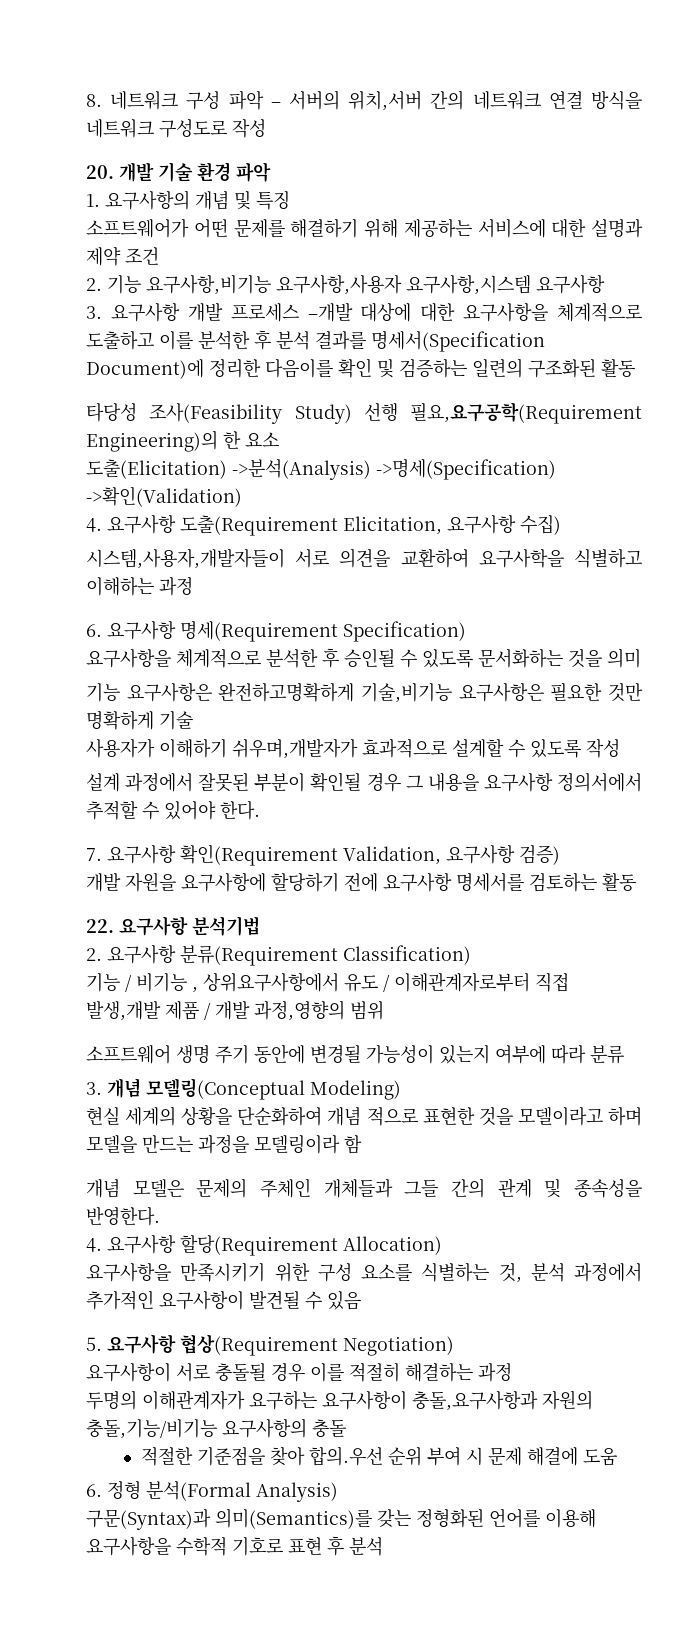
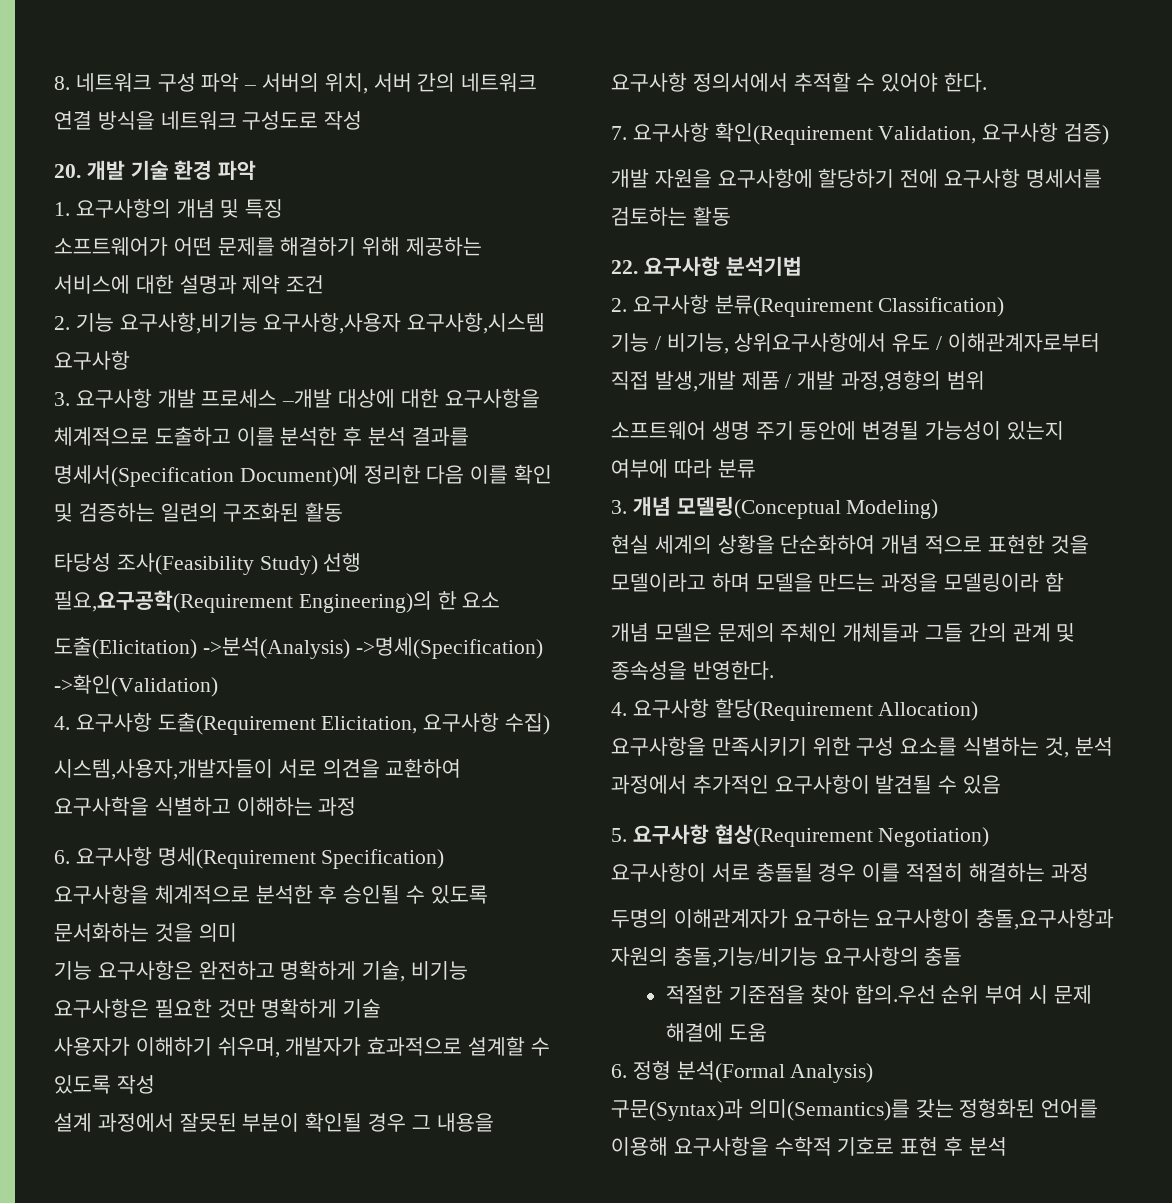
- 8. 네트워크 구성 파악 – 서버의 위치,서버 간의 네트워크 연결 방식을 네트워크 구성도로 작성
+ 8. 네트워크 구성 파악 – 서버의 위치, 서버 간의 네트워크 연결 방식을 네트워크 구성도로 작성
- 3. 요구사항 개발 프로세스 –개발 대상에 대한 요구사항을 체계적으로 도출하고 이를 분석한 후 분석 결과를 명세서(Specification Document)에 정리한 다음이를 확인 및 검증하는 일련의 구조화된 활동
+ 3. 요구사항 개발 프로세스 –개발 대상에 대한 요구사항을 체계적으로 도출하고 이를 분석한 후 분석 결과를 명세서(Specification Document)에 정리한 다음 이를 확인 및 검증하는 일련의 구조화된 활동
- 기능 요구사항은 완전하고명확하게 기술,비기능 요구사항은 필요한 것만 명확하게 기술
+ 기능 요구사항은 완전하고 명확하게 기술, 비기능 요구사항은 필요한 것만 명확하게 기술
- 사용자가 이해하기 쉬우며,개발자가 효과적으로 설계할 수 있도록 작성
+ 사용자가 이해하기 쉬우며, 개발자가 효과적으로 설계할 수 있도록 작성
- 기능 / 비기능 , 상위요구사항에서 유도 / 이해관계자로부터 직접 발생,개발 제품 / 개발 과정,영향의 범위
+ 기능 / 비기능, 상위요구사항에서 유도 / 이해관계자로부터 직접 발생,개발 제품 / 개발 과정,영향의 범위

